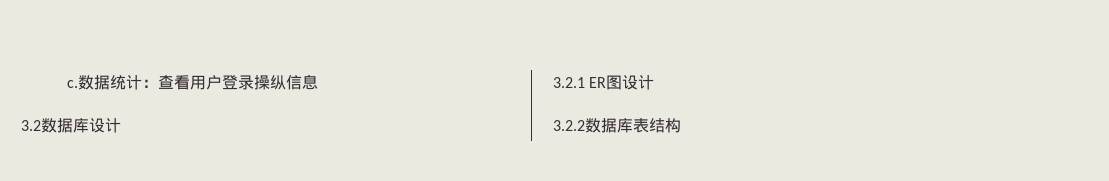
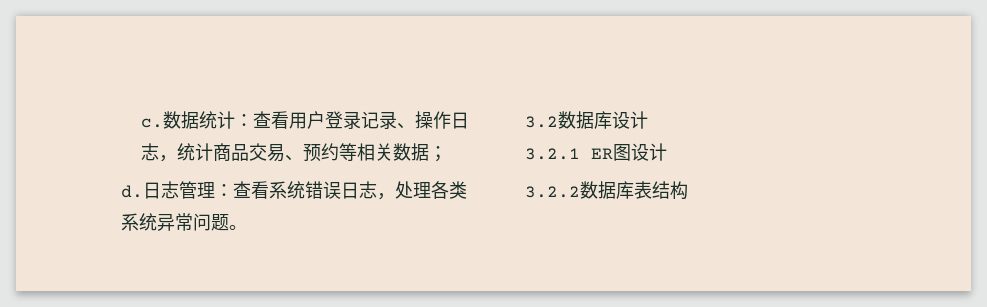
- 数据统计：查看用户登录操纵信息
+ 数据统计：查看用户登录记录、操作日志，统计商品交易、预约等相关数据；
+ d.日志管理：查看系统错误日志，处理各类系统异常问题。

